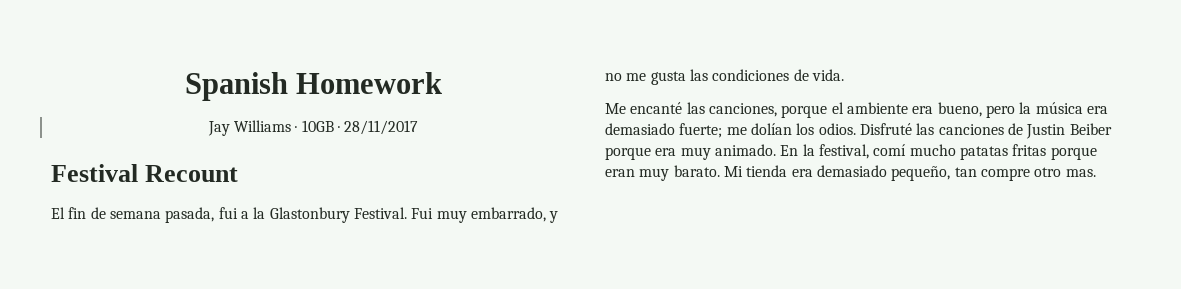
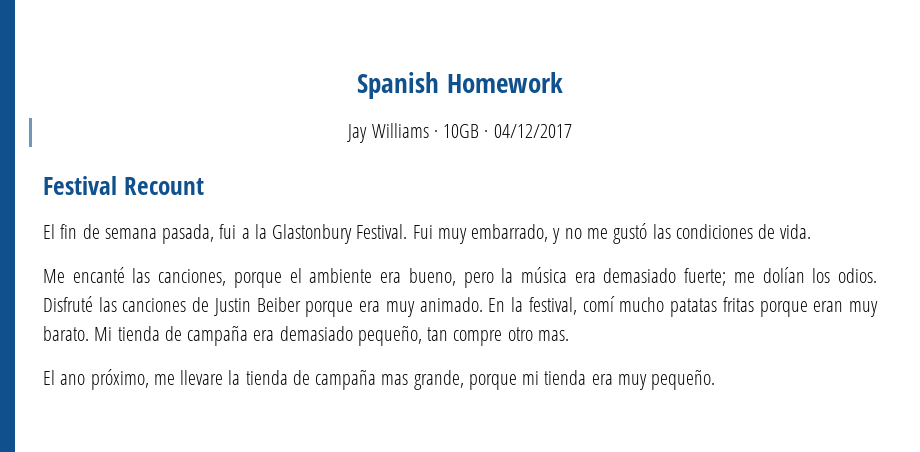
- Jay Williams · 10GB · 28/11/2017
+ Jay Williams · 10GB · 04/12/2017
- Fui muy embarrado, y no me gusta las condiciones de vida.
+ Fui muy embarrado, y no me gustó las condiciones de vida.
- Mi tienda era demasiado pequeño, tan compre otro mas.
+ Mi tienda de campaña era demasiado pequeño, tan compre otro mas.
+ El ano próximo, me llevare la tienda de campaña mas grande, porque mi tienda era muy pequeño.

